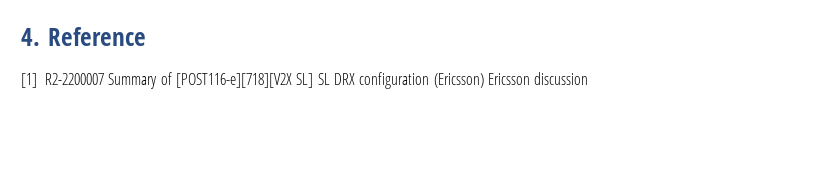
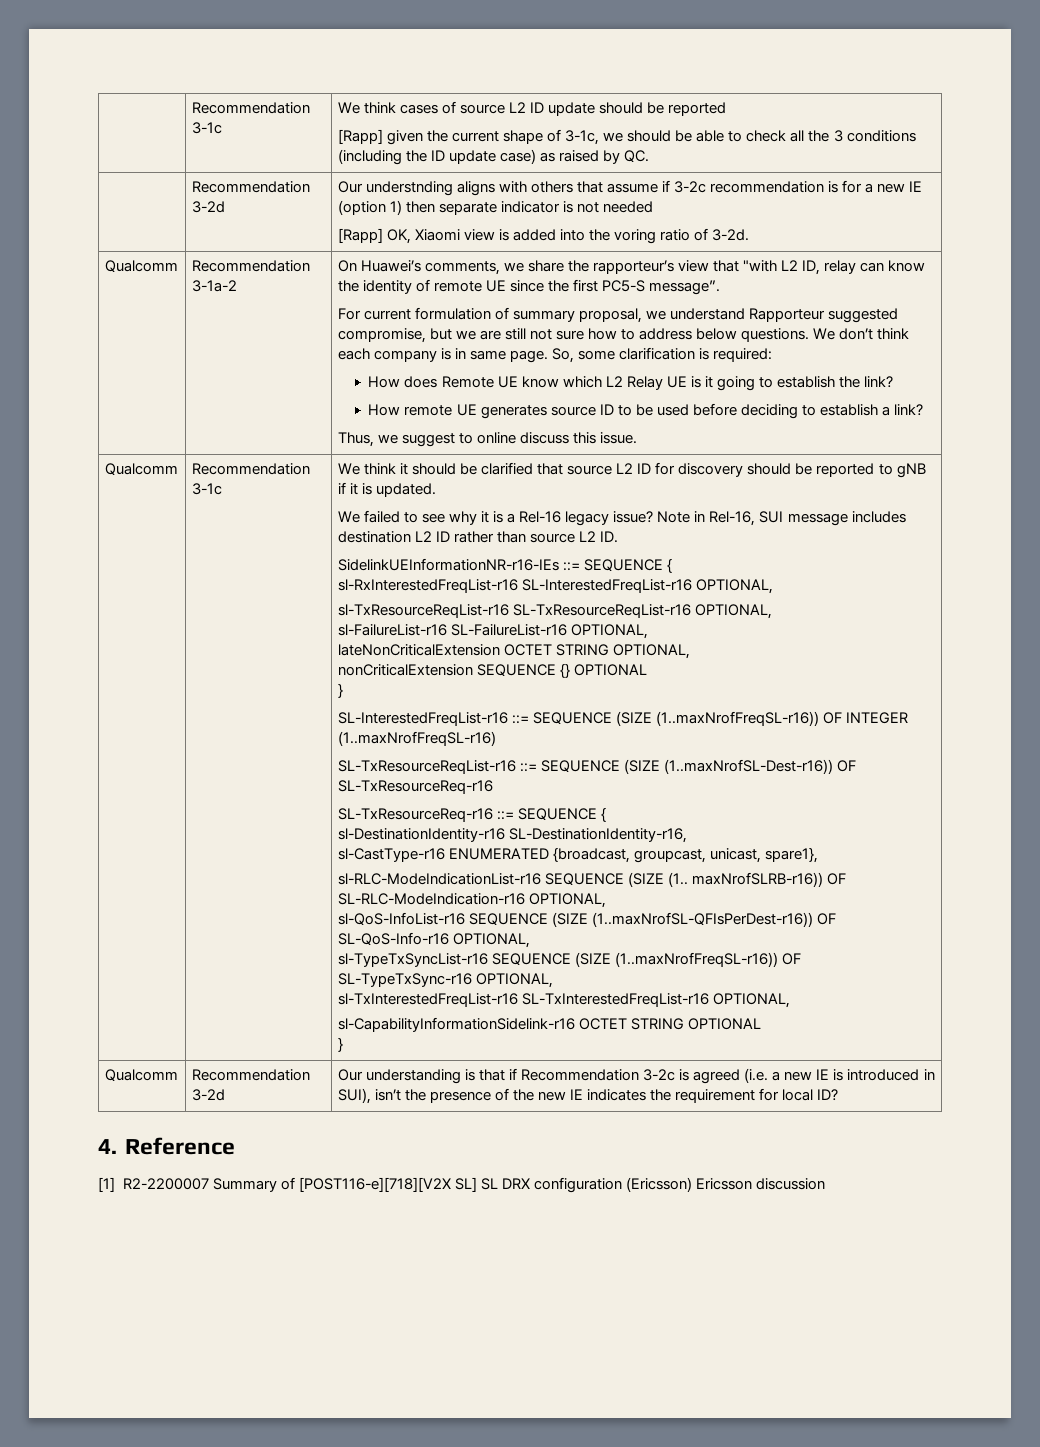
+ | Recommendation 3-1c | We think cases of source L2 ID update should be reported
+ [Rapp] given the current shape of 3-1c, we should be able to check all the 3 conditions (including the ID update case) as raised by QC.
+ | Recommendation 3-2d | Our understnding aligns with others that assume if 3-2c recommendation is for a new IE (option 1) then separate indicator is not needed
+ [Rapp] OK, Xiaomi view is added into the voring ratio of 3-2d.
+ Qualcomm | Recommendation 3-1a-2 | On Huawei’s comments, we share the rapporteur’s view that "with L2 ID, relay can know the identity of remote UE since the first PC5-S message”.
+ For current formulation of summary proposal, we understand Rapporteur suggested compromise, but we are still not sure how to address below questions. We don’t think each company is in same page. So, some clarification is required:
+ How does Remote UE know which L2 Relay UE is it going to establish the link?
+ How remote UE generates source ID to be used before deciding to establish a link?
+ Thus, we suggest to online discuss this issue.
+ Qualcomm | Recommendation 3-1c | We think it should be clarified that source L2 ID for discovery should be reported to gNB if it is updated.
+ We failed to see why it is a Rel-16 legacy issue? Note in Rel-16, SUI message includes destination L2 ID rather than source L2 ID.
+ SidelinkUEInformationNR-r16-IEs ::= SEQUENCE {
+ sl-RxInterestedFreqList-r16 SL-InterestedFreqList-r16 OPTIONAL,
+ sl-TxResourceReqList-r16 SL-TxResourceReqList-r16 OPTIONAL,
+ sl-FailureList-r16 SL-FailureList-r16 OPTIONAL,
+ lateNonCriticalExtension OCTET STRING OPTIONAL,
+ nonCriticalExtension SEQUENCE {} OPTIONAL
+ }
+ SL-InterestedFreqList-r16 ::= SEQUENCE (SIZE (1..maxNrofFreqSL-r16)) OF INTEGER (1..maxNrofFreqSL-r16)
+ SL-TxResourceReqList-r16 ::= SEQUENCE (SIZE (1..maxNrofSL-Dest-r16)) OF SL-TxResourceReq-r16
+ SL-TxResourceReq-r16 ::= SEQUENCE {
+ sl-DestinationIdentity-r16 SL-DestinationIdentity-r16,
+ sl-CastType-r16 ENUMERATED {broadcast, groupcast, unicast, spare1},
+ sl-RLC-ModeIndicationList-r16 SEQUENCE (SIZE (1.. maxNrofSLRB-r16)) OF SL-RLC-ModeIndication-r16 OPTIONAL,
+ sl-QoS-InfoList-r16 SEQUENCE (SIZE (1..maxNrofSL-QFIsPerDest-r16)) OF SL-QoS-Info-r16 OPTIONAL,
+ sl-TypeTxSyncList-r16 SEQUENCE (SIZE (1..maxNrofFreqSL-r16)) OF SL-TypeTxSync-r16 OPTIONAL,
+ sl-TxInterestedFreqList-r16 SL-TxInterestedFreqList-r16 OPTIONAL,
+ sl-CapabilityInformationSidelink-r16 OCTET STRING OPTIONAL
+ }
+ Qualcomm | Recommendation 3-2d | Our understanding is that if Recommendation 3-2c is agreed (i.e. a new IE is introduced in SUI), isn’t the presence of the new IE indicates the requirement for local ID?

